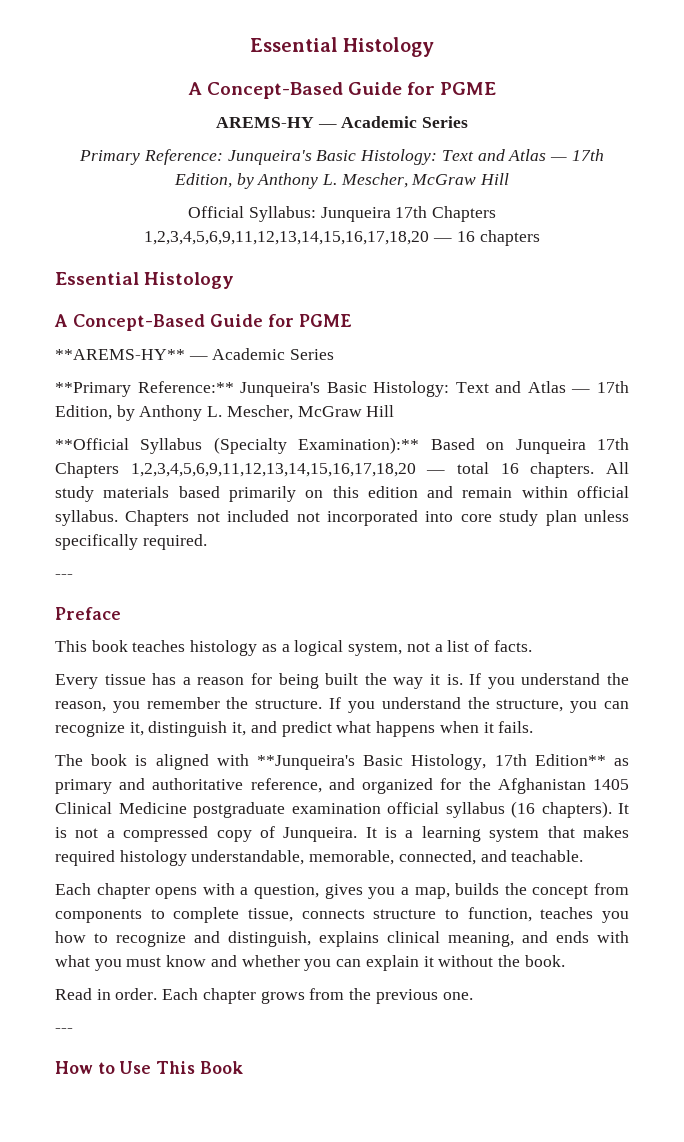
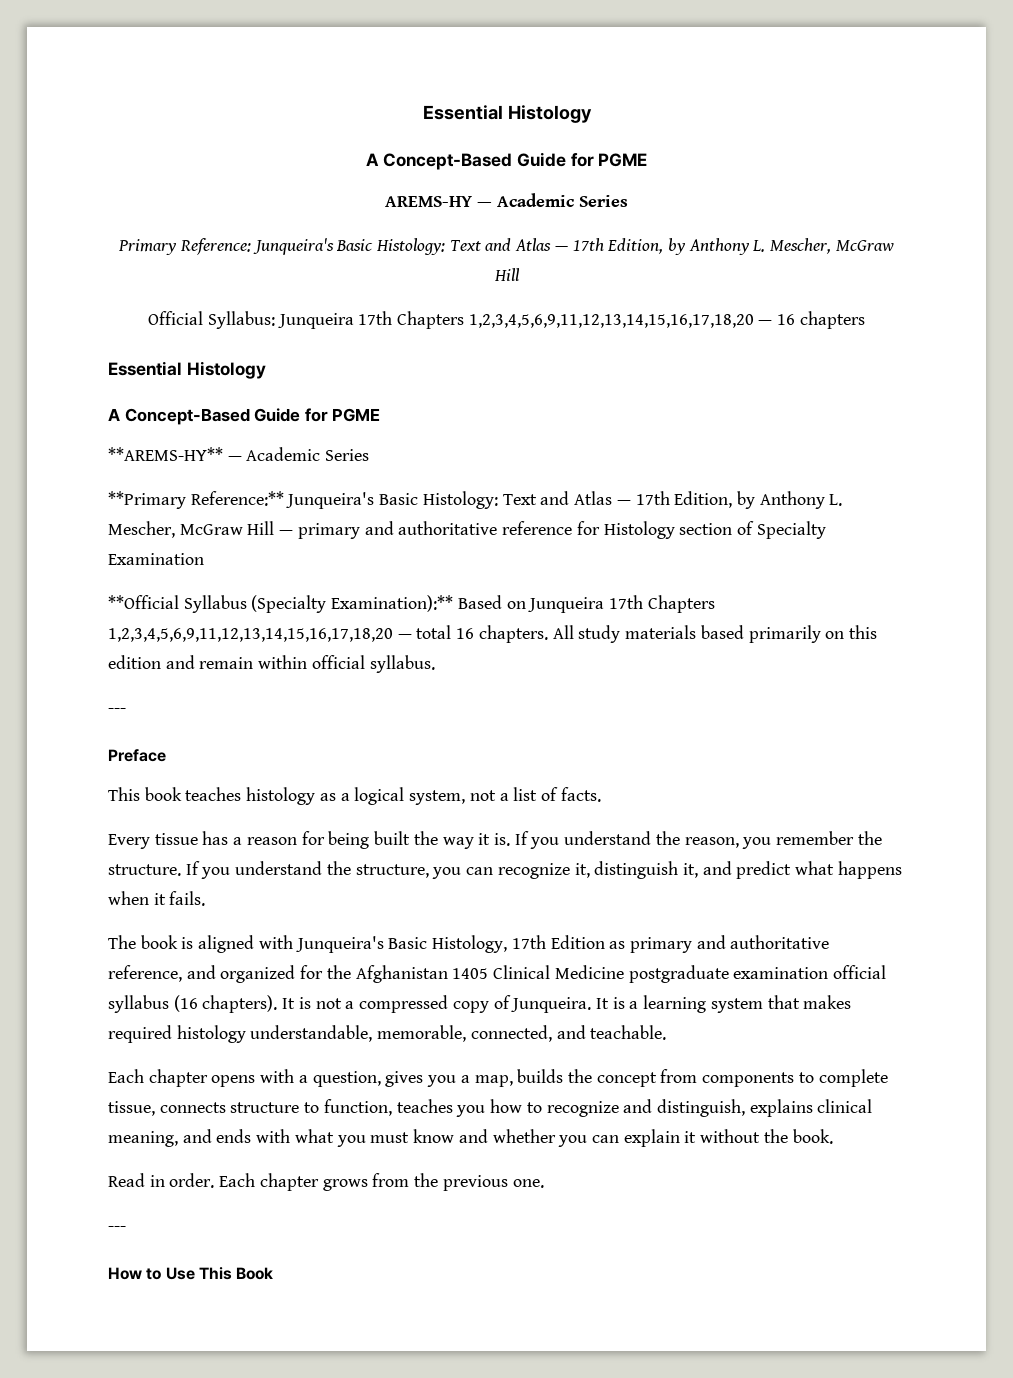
- **Primary Reference:** Junqueira's Basic Histology: Text and Atlas — 17th Edition, by Anthony L. Mescher, McGraw Hill
+ **Primary Reference:** Junqueira's Basic Histology: Text and Atlas — 17th Edition, by Anthony L. Mescher, McGraw Hill — primary and authoritative reference for Histology section of Specialty Examination
- Chapters not included not incorporated into core study plan unless specifically required.
- The book is aligned with **Junqueira's Basic Histology, 17th Edition** as primary and authoritative reference, and organized for the Afghanistan 1405 Clinical Medicine postgraduate examination official syllabus (16 chapters).
+ The book is aligned with Junqueira's Basic Histology, 17th Edition as primary and authoritative reference, and organized for the Afghanistan 1405 Clinical Medicine postgraduate examination official syllabus (16 chapters).

